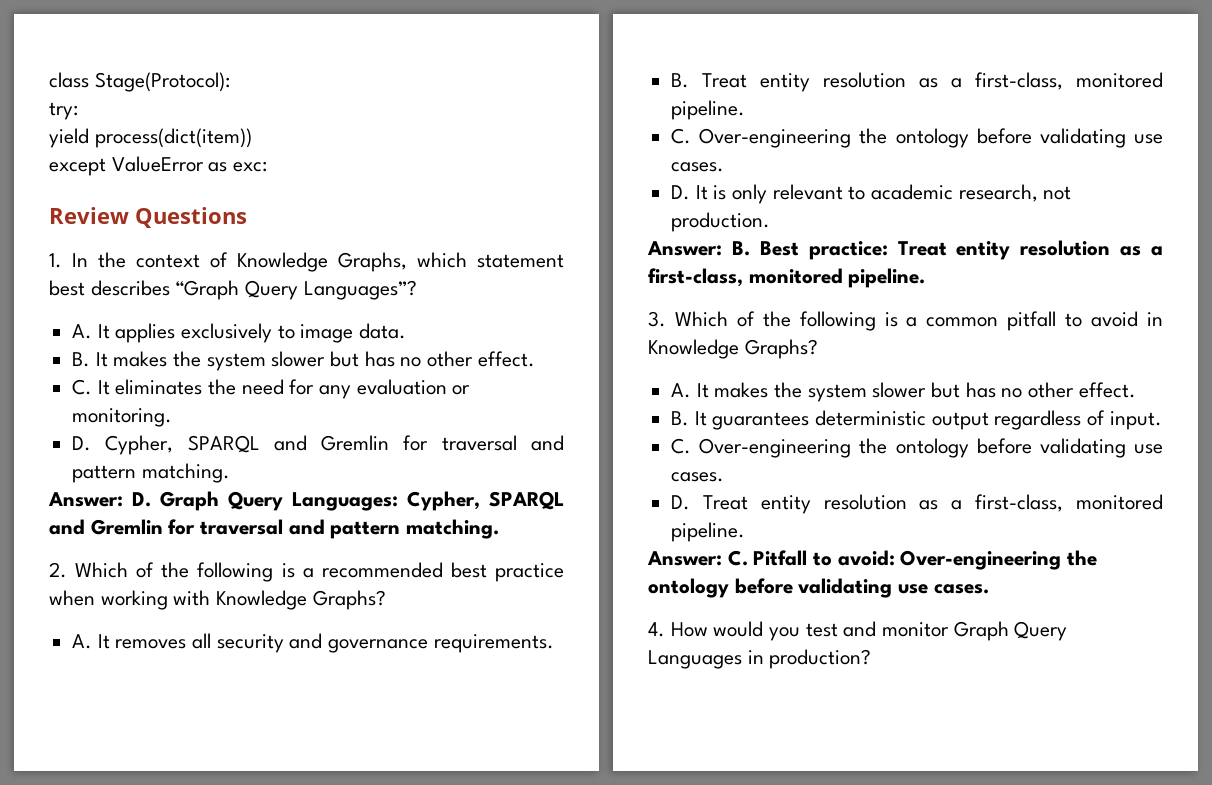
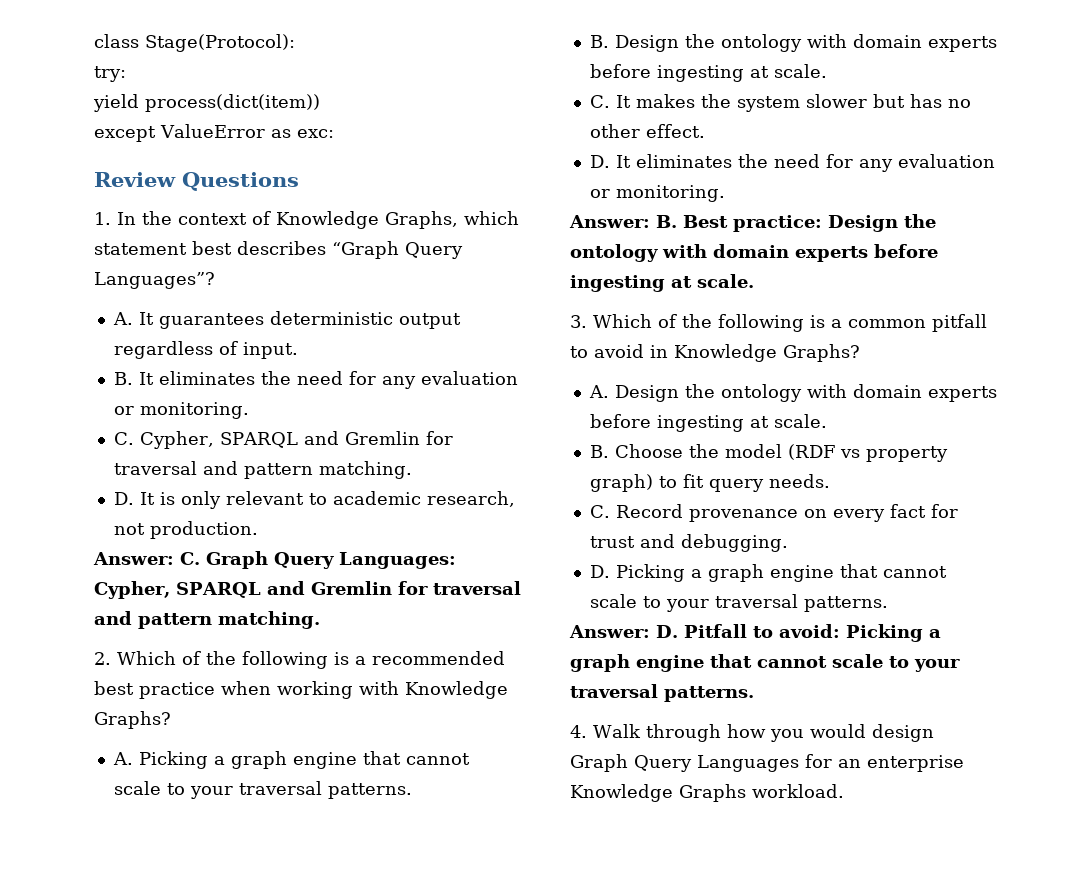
- A. It applies exclusively to image data.
- B. It makes the system slower but has no other effect.
- C. It eliminates the need for any evaluation or monitoring.
- D. Cypher, SPARQL and Gremlin for traversal and pattern matching.
- Answer: D. Graph Query Languages: Cypher, SPARQL and Gremlin for traversal and pattern matching.
+ A. It guarantees deterministic output regardless of input.
+ B. It eliminates the need for any evaluation or monitoring.
+ C. Cypher, SPARQL and Gremlin for traversal and pattern matching.
+ D. It is only relevant to academic research, not production.
+ Answer: C. Graph Query Languages: Cypher, SPARQL and Gremlin for traversal and pattern matching.
- A. It removes all security and governance requirements.
- B. Treat entity resolution as a first-class, monitored pipeline.
- C. Over-engineering the ontology before validating use cases.
- D. It is only relevant to academic research, not production.
- Answer: B. Best practice: Treat entity resolution as a first-class, monitored pipeline.
+ A. Picking a graph engine that cannot scale to your traversal patterns.
+ B. Design the ontology with domain experts before ingesting at scale.
+ C. It makes the system slower but has no other effect.
+ D. It eliminates the need for any evaluation or monitoring.
+ Answer: B. Best practice: Design the ontology with domain experts before ingesting at scale.
- A. It makes the system slower but has no other effect.
- B. It guarantees deterministic output regardless of input.
- C. Over-engineering the ontology before validating use cases.
- D. Treat entity resolution as a first-class, monitored pipeline.
- Answer: C. Pitfall to avoid: Over-engineering the ontology before validating use cases.
- 4. How would you test and monitor Graph Query Languages in production?
+ A. Design the ontology with domain experts before ingesting at scale.
+ B. Choose the model (RDF vs property graph) to fit query needs.
+ C. Record provenance on every fact for trust and debugging.
+ D. Picking a graph engine that cannot scale to your traversal patterns.
+ Answer: D. Pitfall to avoid: Picking a graph engine that cannot scale to your traversal patterns.
+ 4. Walk through how you would design Graph Query Languages for an enterprise Knowledge Graphs workload.

